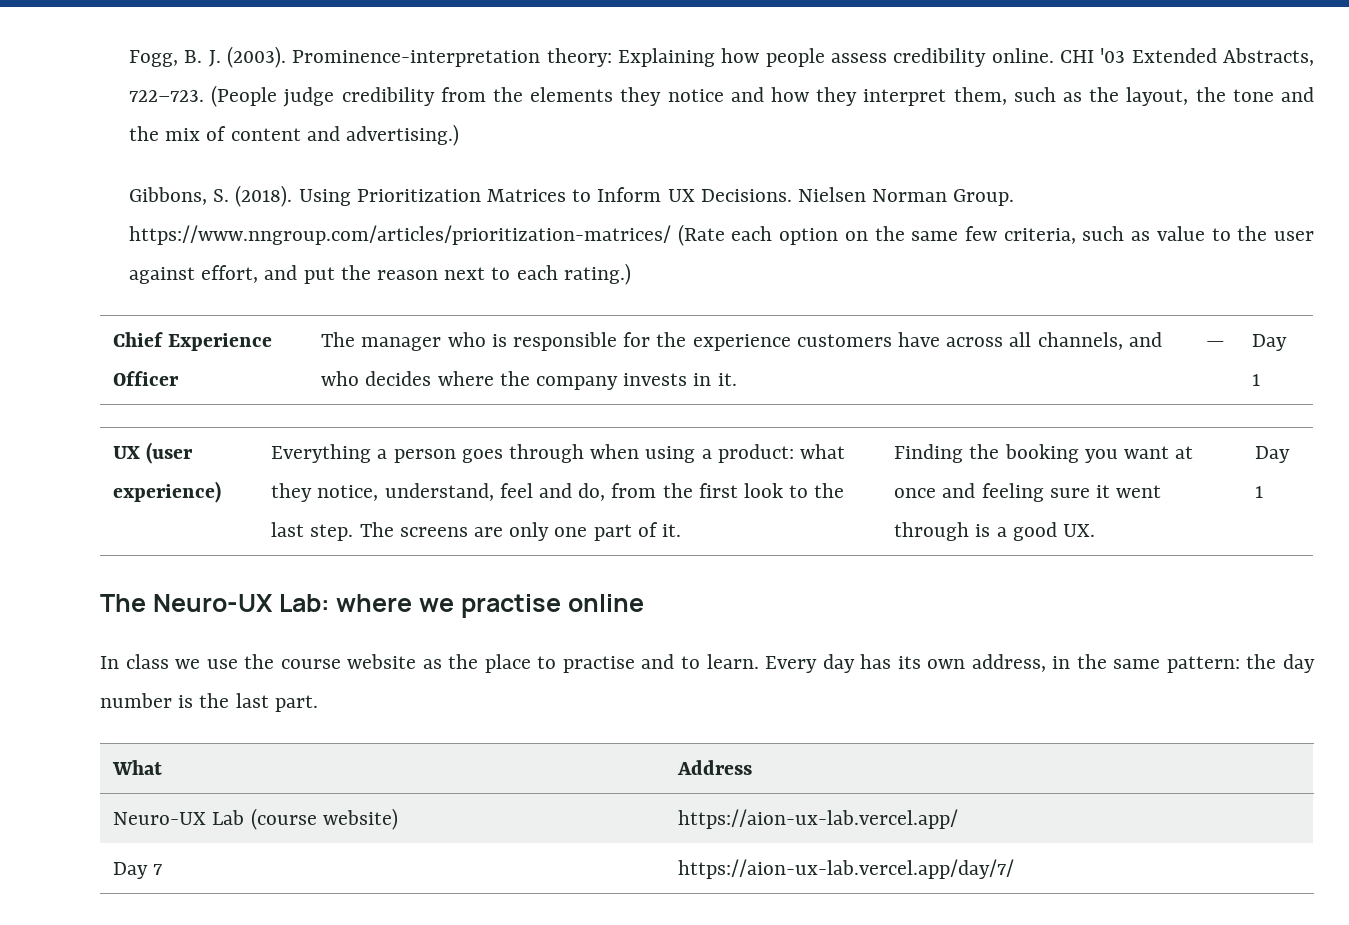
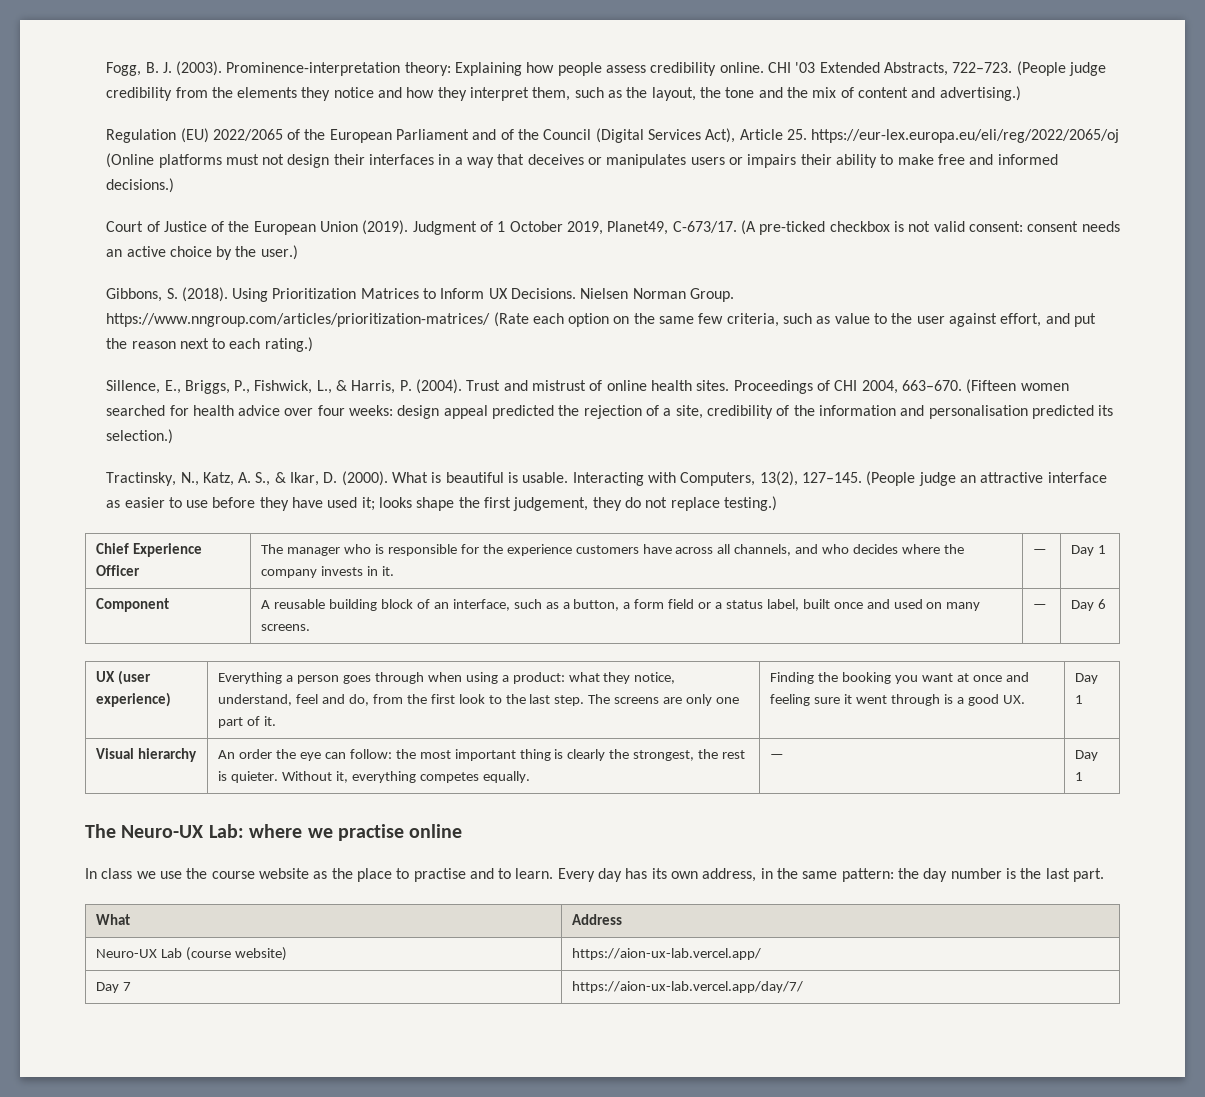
+ Regulation (EU) 2022/2065 of the European Parliament and of the Council (Digital Services Act), Article 25. https://eur-lex.europa.eu/eli/reg/2022/2065/oj (Online platforms must not design their interfaces in a way that deceives or manipulates users or impairs their ability to make free and informed decisions.)
+ Court of Justice of the European Union (2019). Judgment of 1 October 2019, Planet49, C-673/17. (A pre-ticked checkbox is not valid consent: consent needs an active choice by the user.)
+ Sillence, E., Briggs, P., Fishwick, L., & Harris, P. (2004). Trust and mistrust of online health sites. Proceedings of CHI 2004, 663–670. (Fifteen women searched for health advice over four weeks: design appeal predicted the rejection of a site, credibility of the information and personalisation predicted its selection.)
+ Tractinsky, N., Katz, A. S., & Ikar, D. (2000). What is beautiful is usable. Interacting with Computers, 13(2), 127–145. (People judge an attractive interface as easier to use before they have used it; looks shape the first judgement, they do not replace testing.)
+ Component | A reusable building block of an interface, such as a button, a form field or a status label, built once and used on many screens. | — | Day 6
+ Visual hierarchy | An order the eye can follow: the most important thing is clearly the strongest, the rest is quieter. Without it, everything competes equally. | — | Day 1

